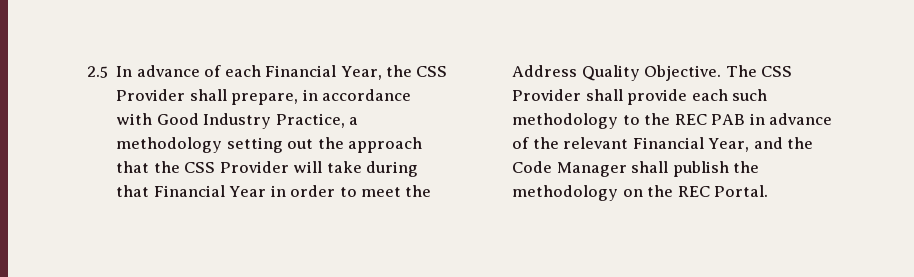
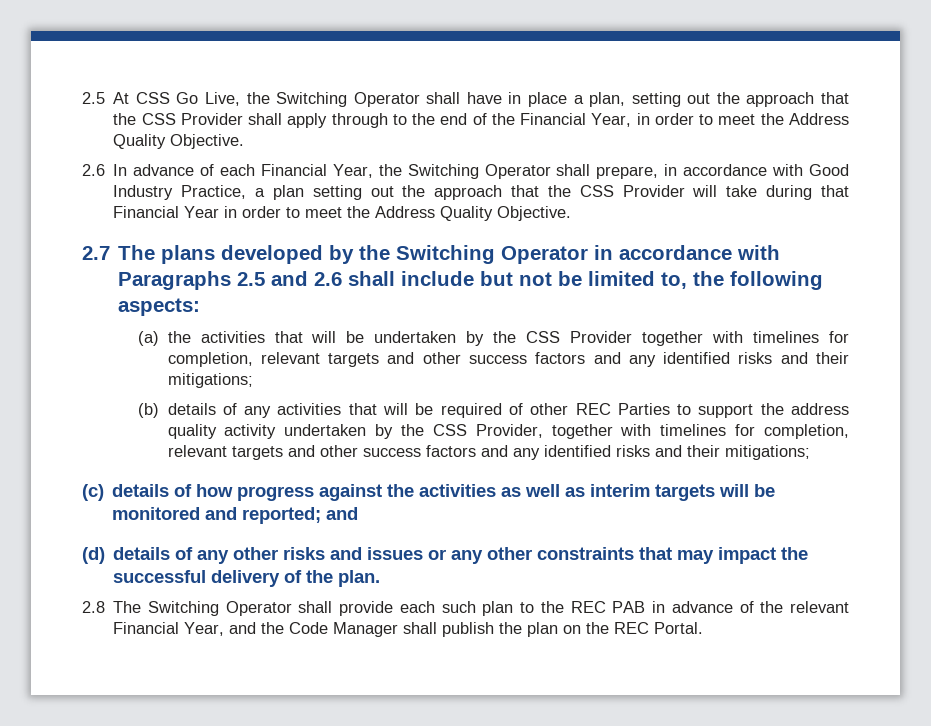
- 2.5 In advance of each Financial Year, the CSS Provider shall prepare, in accordance with Good Industry Practice, a methodology setting out the approach that the CSS Provider will take during that Financial Year in order to meet the Address Quality Objective. The CSS Provider shall provide each such methodology to the REC PAB in advance of the relevant Financial Year, and the Code Manager shall publish the methodology on the REC Portal.
+ 2.5 At CSS Go Live, the Switching Operator shall have in place a plan, setting out the approach that the CSS Provider shall apply through to the end of the Financial Year, in order to meet the Address Quality Objective.
+ 2.6 In advance of each Financial Year, the Switching Operator shall prepare, in accordance with Good Industry Practice, a plan setting out the approach that the CSS Provider will take during that Financial Year in order to meet the Address Quality Objective.
+ 2.7 The plans developed by the Switching Operator in accordance with Paragraphs 2.5 and 2.6 shall include but not be limited to, the following aspects:
+ (a) the activities that will be undertaken by the CSS Provider together with timelines for completion, relevant targets and other success factors and any identified risks and their mitigations;
+ (b) details of any activities that will be required of other REC Parties to support the address quality activity undertaken by the CSS Provider, together with timelines for completion, relevant targets and other success factors and any identified risks and their mitigations;
+ (c) details of how progress against the activities as well as interim targets will be monitored and reported; and
+ (d) details of any other risks and issues or any other constraints that may impact the successful delivery of the plan.
+ 2.8 The Switching Operator shall provide each such plan to the REC PAB in advance of the relevant Financial Year, and the Code Manager shall publish the plan on the REC Portal.

